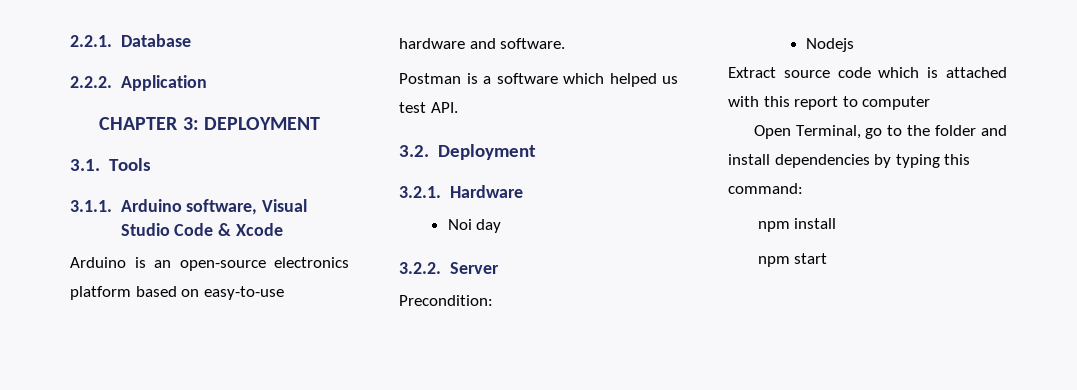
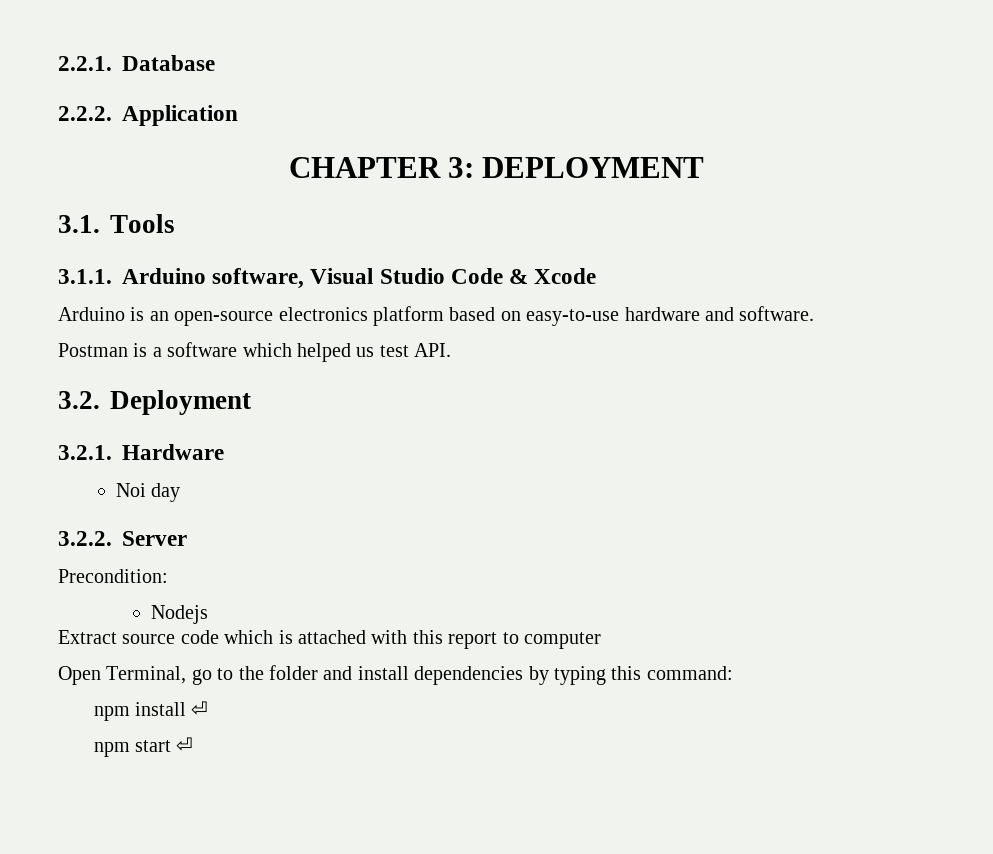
- npm install
+ npm install ⏎
- npm start
+ npm start ⏎

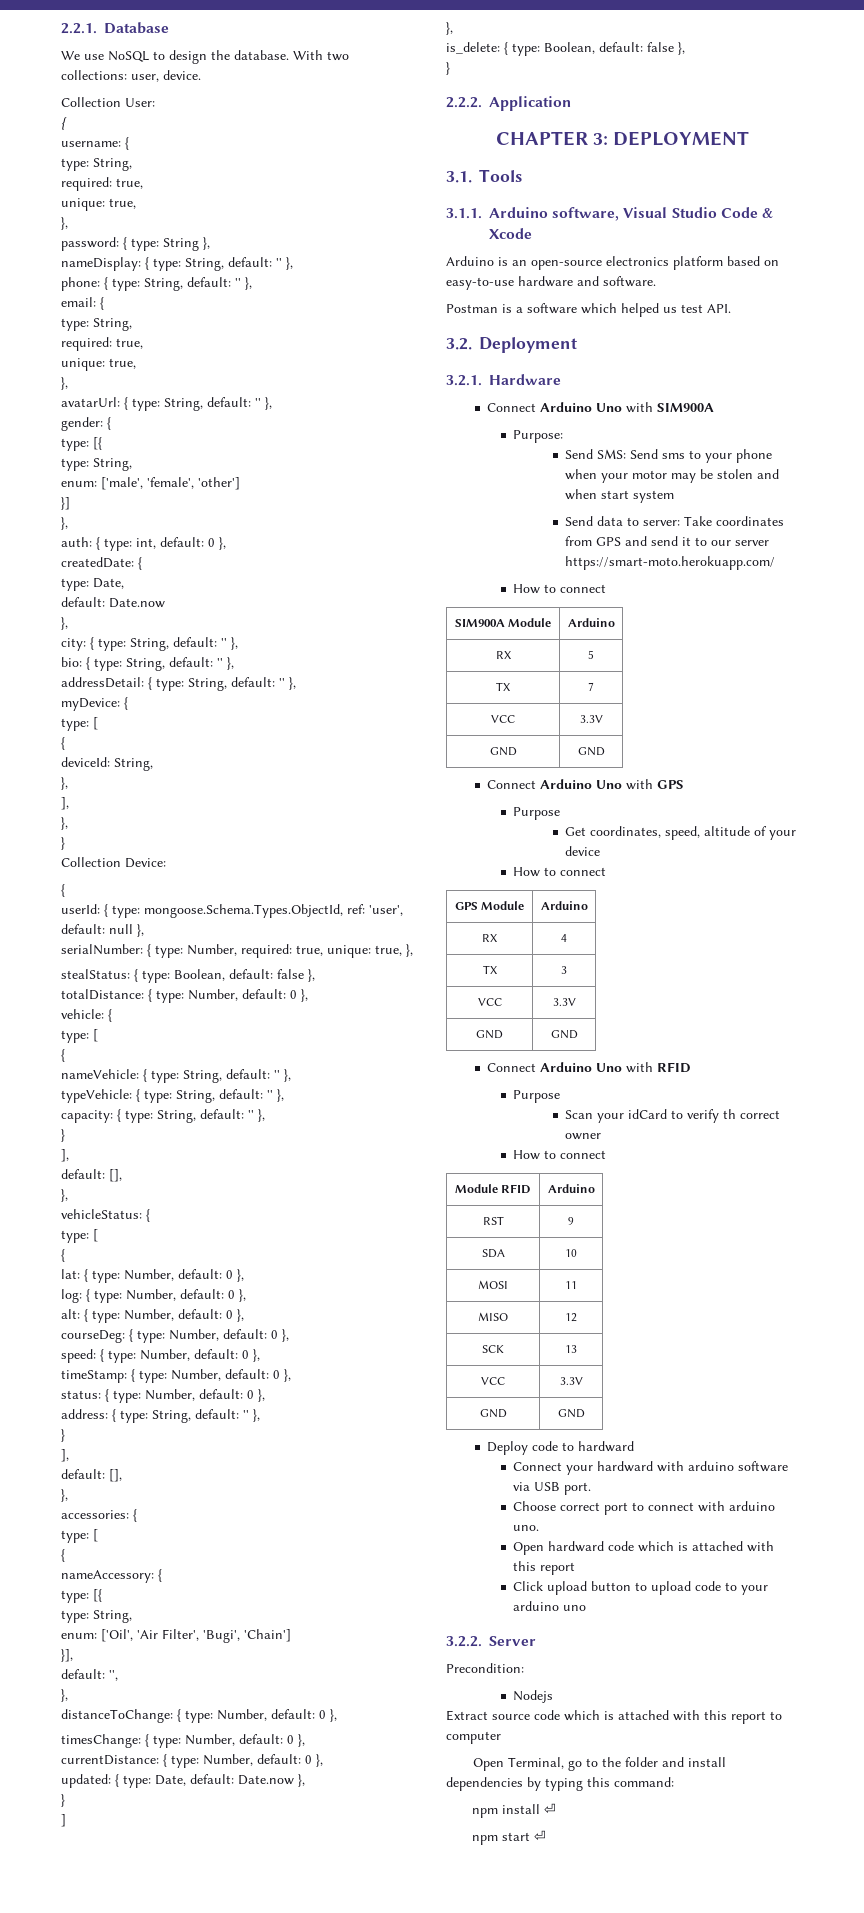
+ We use NoSQL to design the database. With two collections: user, device.
+ Collection User:
+ {
+ username: {
+ type: String,
+ required: true,
+ unique: true,
+ },
+ password: { type: String },
+ nameDisplay: { type: String, default: '' },
+ phone: { type: String, default: '' },
+ email: {
+ type: String,
+ required: true,
+ unique: true,
+ },
+ avatarUrl: { type: String, default: '' },
+ gender: {
+ type: [{
+ type: String,
+ enum: ['male', 'female', 'other']
+ }]
+ },
+ auth: { type: int, default: 0 },
+ createdDate: {
+ type: Date,
+ default: Date.now
+ },
+ city: { type: String, default: '' },
+ bio: { type: String, default: '' },
+ addressDetail: { type: String, default: '' },
+ myDevice: {
+ type: [
+ {
+ deviceId: String,
+ },
+ ],
+ },
+ }
+ Collection Device:
+ {
+ userId: { type: mongoose.Schema.Types.ObjectId, ref: 'user', default: null },
+ serialNumber: { type: Number, required: true, unique: true, },
+ stealStatus: { type: Boolean, default: false },
+ totalDistance: { type: Number, default: 0 },
+ vehicle: {
+ type: [
+ {
+ nameVehicle: { type: String, default: '' },
+ typeVehicle: { type: String, default: '' },
+ capacity: { type: String, default: '' },
+ }
+ ],
+ default: [],
+ },
+ vehicleStatus: {
+ type: [
+ {
+ lat: { type: Number, default: 0 },
+ log: { type: Number, default: 0 },
+ alt: { type: Number, default: 0 },
+ courseDeg: { type: Number, default: 0 },
+ speed: { type: Number, default: 0 },
+ timeStamp: { type: Number, default: 0 },
+ status: { type: Number, default: 0 },
+ address: { type: String, default: '' },
+ }
+ ],
+ default: [],
+ },
+ accessories: {
+ type: [
+ {
+ nameAccessory: {
+ type: [{
+ type: String,
+ enum: ['Oil', 'Air Filter', 'Bugi', 'Chain']
+ }],
+ default: '',
+ },
+ distanceToChange: { type: Number, default: 0 },
+ timesChange: { type: Number, default: 0 },
+ currentDistance: { type: Number, default: 0 },
+ updated: { type: Date, default: Date.now },
+ }
+ ]
+ },
+ is_delete: { type: Boolean, default: false },
+ }
- Noi day
+ Connect Arduino Uno with SIM900A
+ Purpose:
+ Send SMS: Send sms to your phone when your motor may be stolen and when start system
+ Send data to server: Take coordinates from GPS and send it to our server https://smart-moto.herokuapp.com/
+ How to connect
+ SIM900A Module | Arduino
+ RX | 5
+ TX | 7
+ VCC | 3.3V
+ GND | GND
+ Connect Arduino Uno with GPS
+ Purpose
+ Get coordinates, speed, altitude of your device
+ How to connect
+ GPS Module | Arduino
+ RX | 4
+ TX | 3
+ VCC | 3.3V
+ GND | GND
+ Connect Arduino Uno with RFID
+ Purpose
+ Scan your idCard to verify th correct owner
+ How to connect
+ Module RFID | Arduino
+ RST | 9
+ SDA | 10
+ MOSI | 11
+ MISO | 12
+ SCK | 13
+ VCC | 3.3V
+ GND | GND
+ Deploy code to hardward
+ Connect your hardward with arduino software via USB port.
+ Choose correct port to connect with arduino uno.
+ Open hardward code which is attached with this report
+ Click upload button to upload code to your arduino uno

